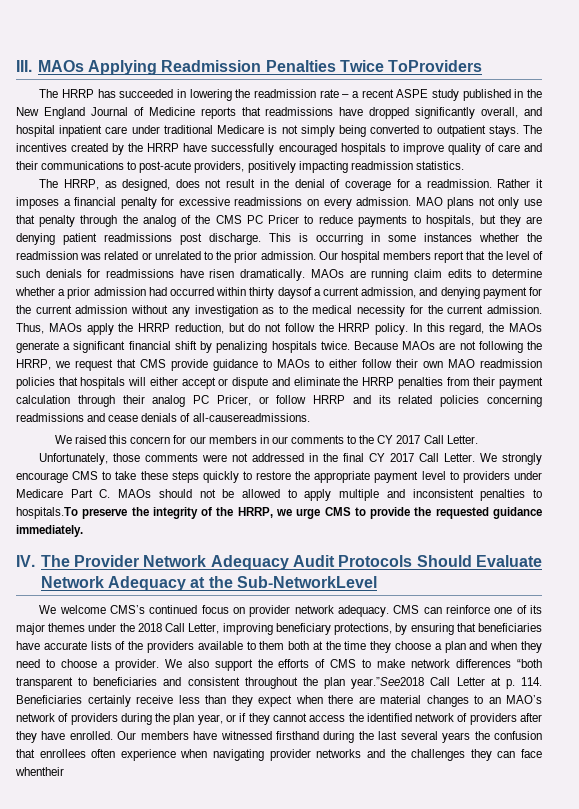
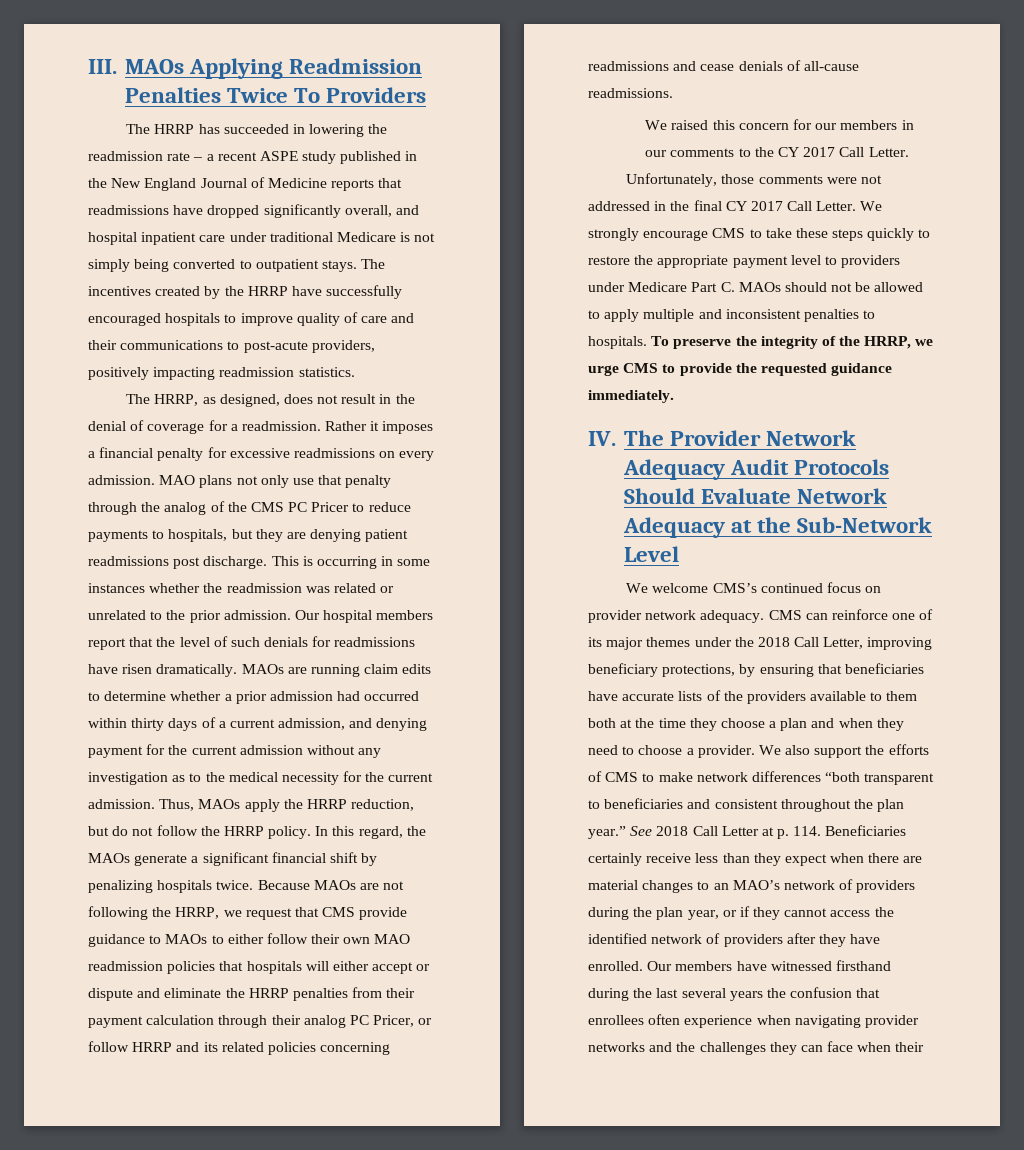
- III. MAOs Applying Readmission Penalties Twice ToProviders
+ III. MAOs Applying Readmission Penalties Twice To Providers
- MAOs are running claim edits to determine whether a prior admission had occurred within thirty daysof a current admission, and denying payment for the current admission without any investigation as to the medical necessity for the current admission.
+ MAOs are running claim edits to determine whether a prior admission had occurred within thirty days of a current admission, and denying payment for the current admission without any investigation as to the medical necessity for the current admission.
- Because MAOs are not following the HRRP, we request that CMS provide guidance to MAOs to either follow their own MAO readmission policies that hospitals will either accept or dispute and eliminate the HRRP penalties from their payment calculation through their analog PC Pricer, or follow HRRP and its related policies concerning readmissions and cease denials of all-causereadmissions.
+ Because MAOs are not following the HRRP, we request that CMS provide guidance to MAOs to either follow their own MAO readmission policies that hospitals will either accept or dispute and eliminate the HRRP penalties from their payment calculation through their analog PC Pricer, or follow HRRP and its related policies concerning readmissions and cease denials of all-cause readmissions.
- We strongly encourage CMS to take these steps quickly to restore the appropriate payment level to providers under Medicare Part C. MAOs should not be allowed to apply multiple and inconsistent penalties to hospitals.To preserve the integrity of the HRRP, we urge CMS to provide the requested guidance immediately.
+ We strongly encourage CMS to take these steps quickly to restore the appropriate payment level to providers under Medicare Part C. MAOs should not be allowed to apply multiple and inconsistent penalties to hospitals. To preserve the integrity of the HRRP, we urge CMS to provide the requested guidance immediately.
- IV. The Provider Network Adequacy Audit Protocols Should Evaluate Network Adequacy at the Sub-NetworkLevel
+ IV. The Provider Network Adequacy Audit Protocols Should Evaluate Network Adequacy at the Sub-Network Level
- We also support the efforts of CMS to make network differences “both transparent to beneficiaries and consistent throughout the plan year.”See2018 Call Letter at p. 114. Beneficiaries certainly receive less than they expect when there are material changes to an MAO’s network of providers during the plan year, or if they cannot access the identified network of providers after they have enrolled.
+ We also support the efforts of CMS to make network differences “both transparent to beneficiaries and consistent throughout the plan year.” See 2018 Call Letter at p. 114. Beneficiaries certainly receive less than they expect when there are material changes to an MAO’s network of providers during the plan year, or if they cannot access the identified network of providers after they have enrolled.
- Our members have witnessed firsthand during the last several years the confusion that enrollees often experience when navigating provider networks and the challenges they can face whentheir
+ Our members have witnessed firsthand during the last several years the confusion that enrollees often experience when navigating provider networks and the challenges they can face when their

